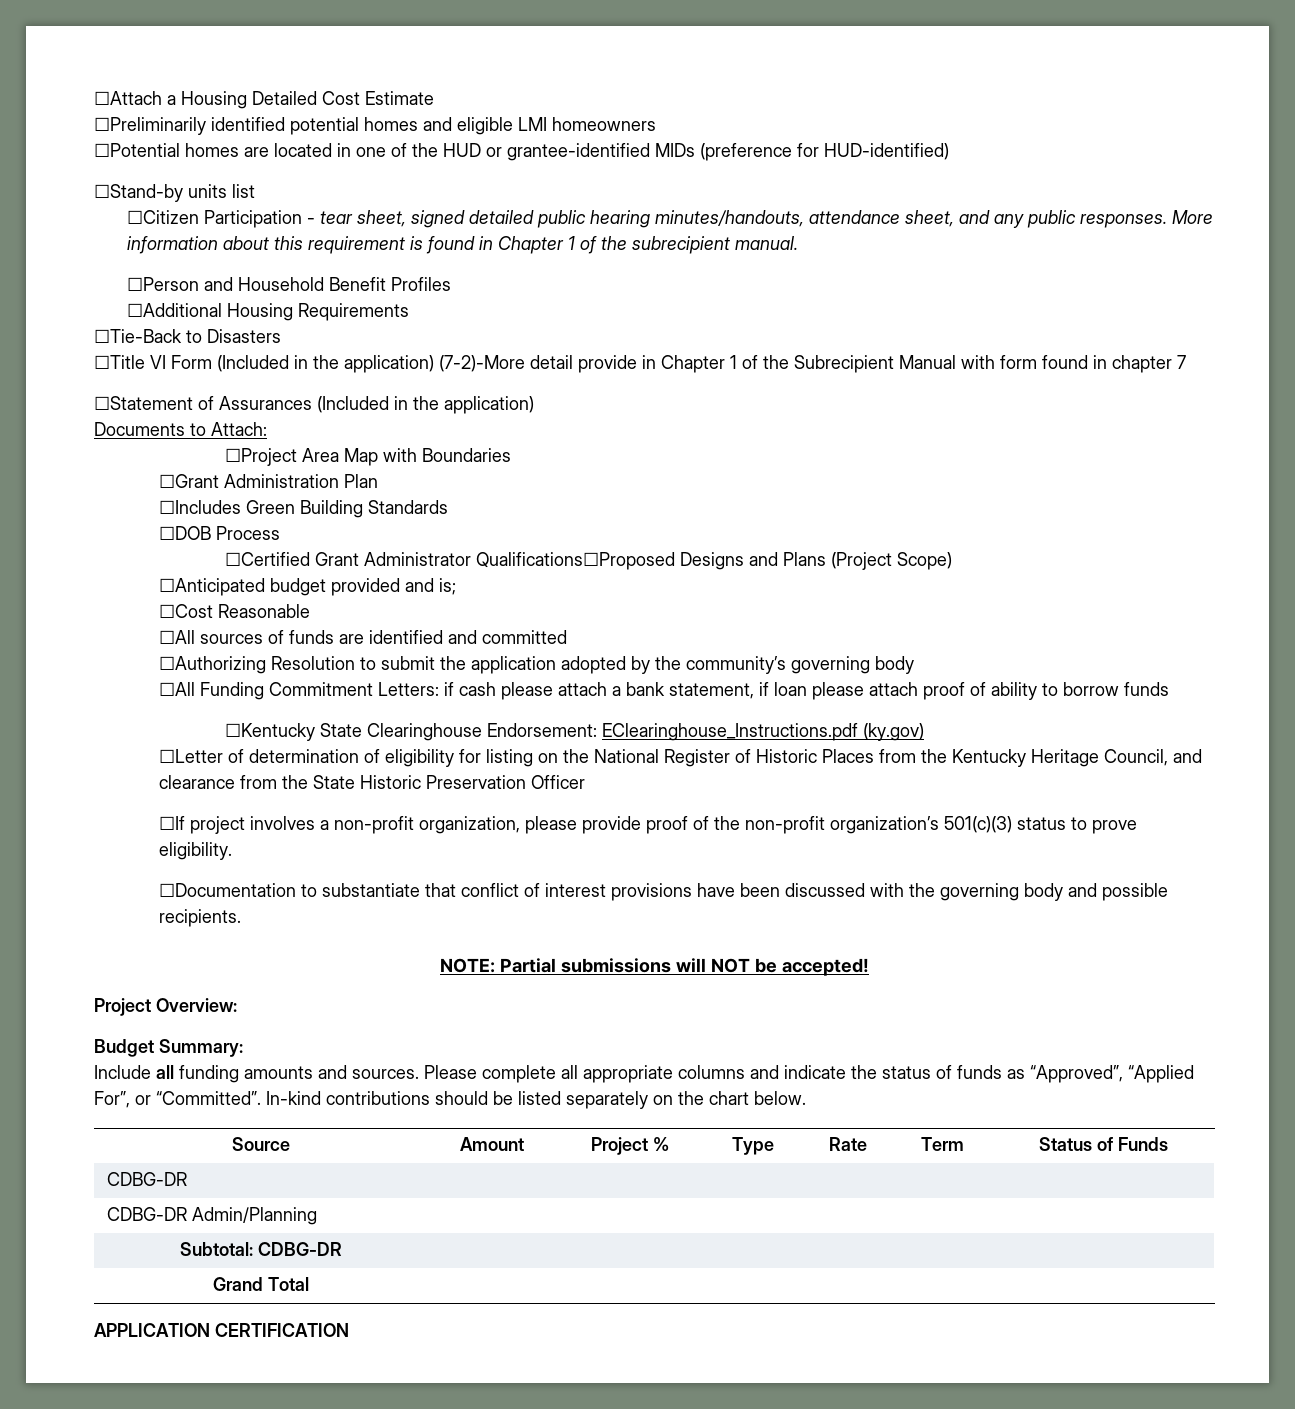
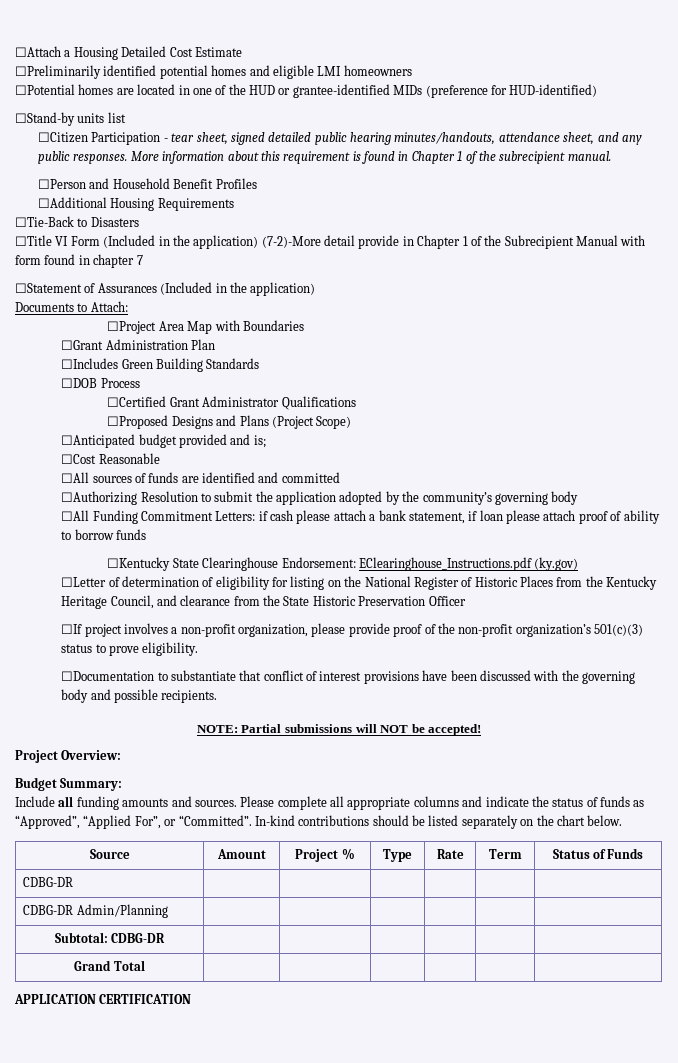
- ☐Certified Grant Administrator Qualifications☐Proposed Designs and Plans (Project Scope)
+ ☐Certified Grant Administrator Qualifications
+ ☐Proposed Designs and Plans (Project Scope)

